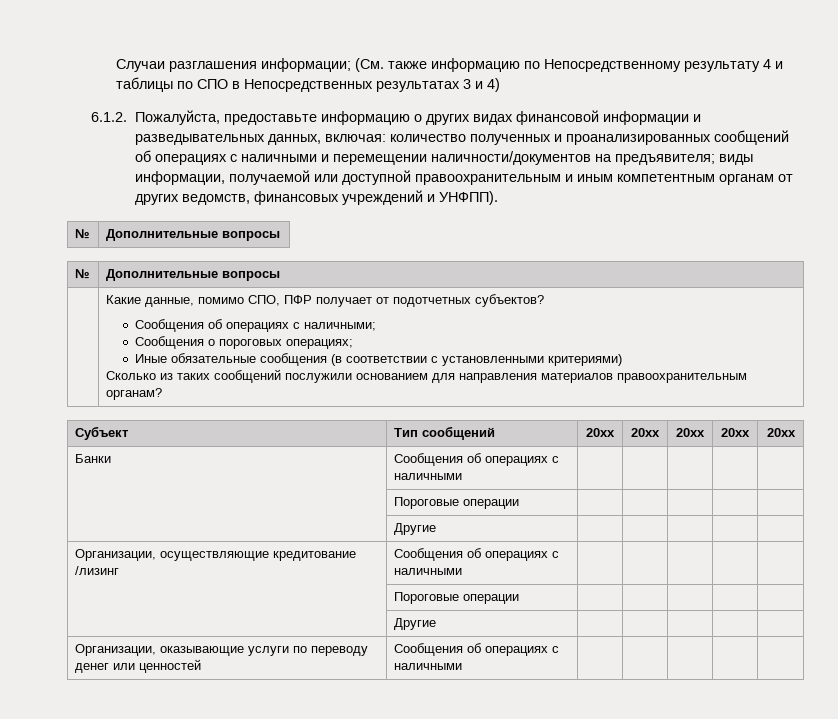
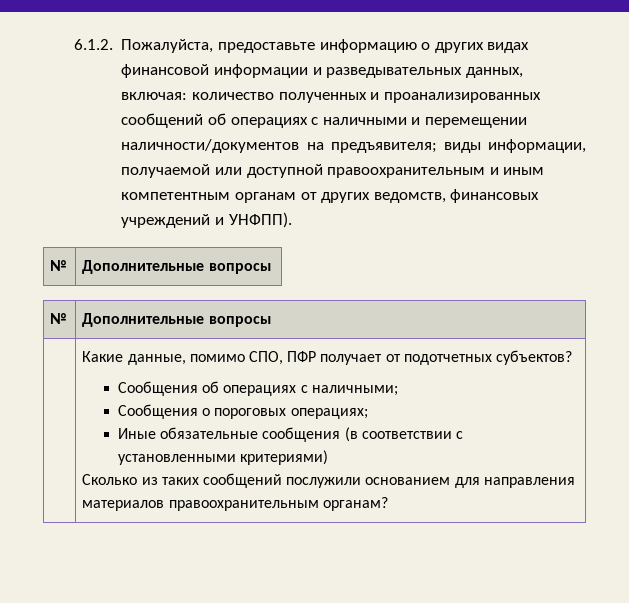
- Случаи разглашения информации; (См. также информацию по Непосредственному результату 4 и таблицы по СПО в Непосредственных результатах 3 и 4)
- Субъект | Тип сообщений | 20xx | 20xx | 20xx | 20xx | 20xx
- Банки | Сообщения об операциях с наличными | | | | |
- | Пороговые операции | | | | |
- | Другие | | | | |
- Организации, осуществляющие кредитование /лизинг | Сообщения об операциях с наличными | | | | |
- | Пороговые операции | | | | |
- | Другие | | | | |
- Организации, оказывающие услуги по переводу денег или ценностей | Сообщения об операциях с наличными | | | | |

